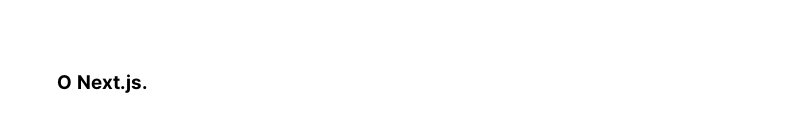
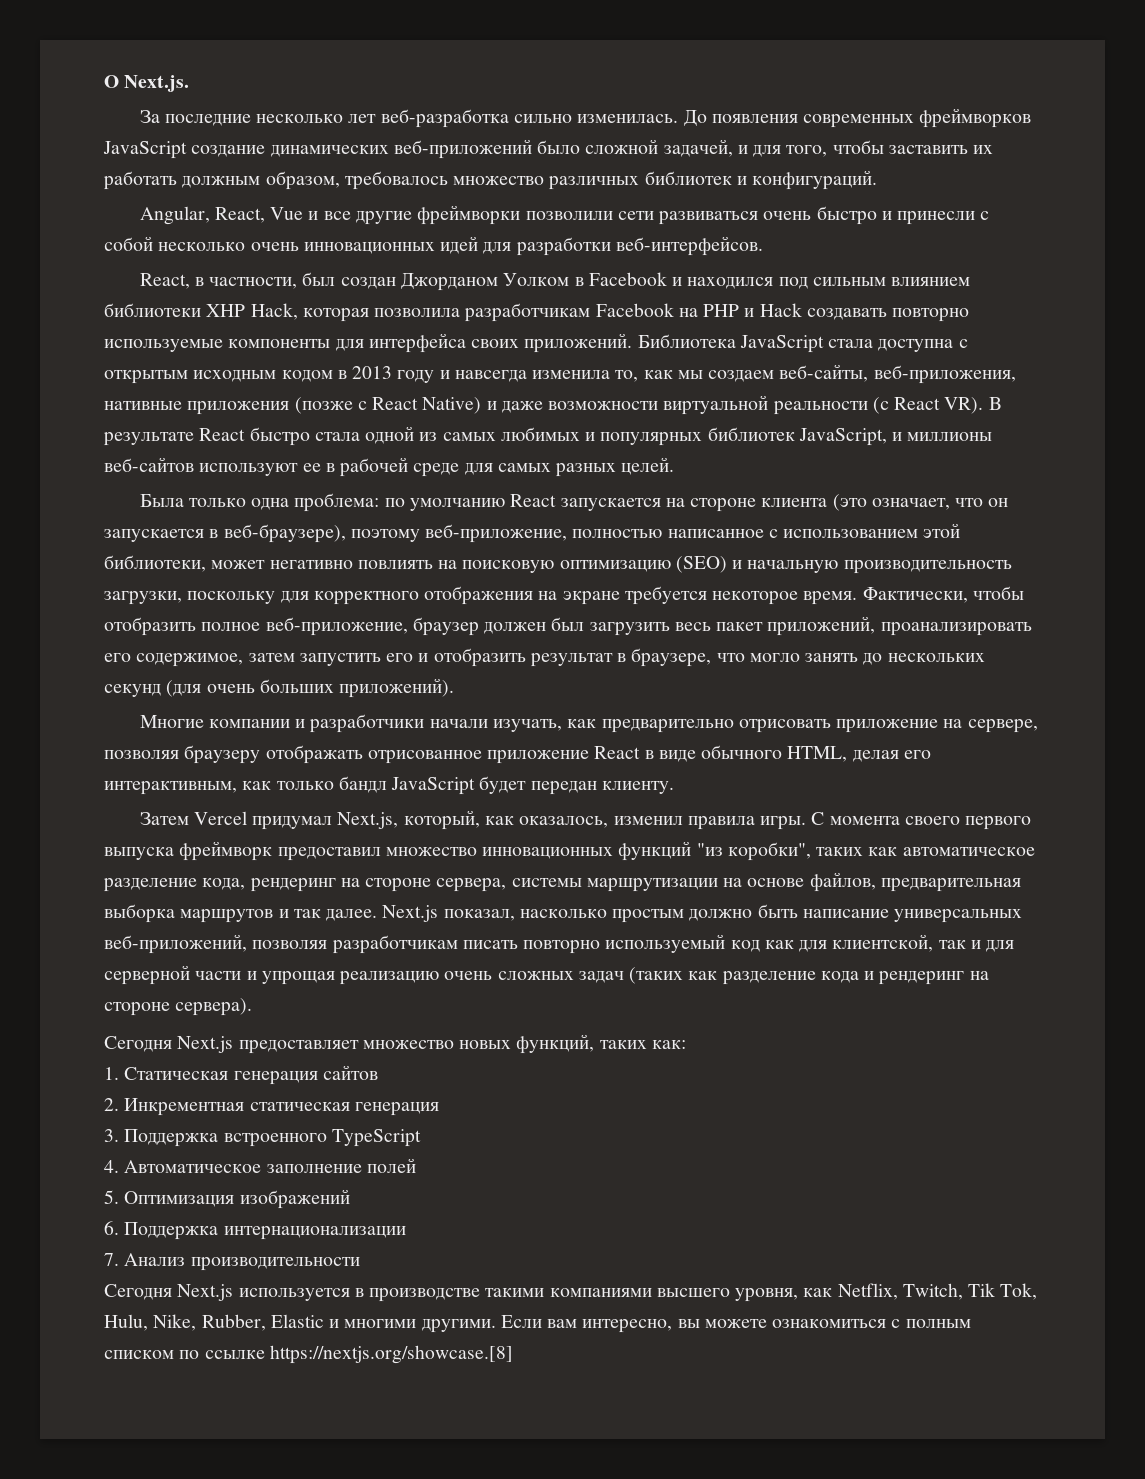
+ За последние несколько лет веб-разработка сильно изменилась. До появления современных фреймворков JavaScript создание динамических веб-приложений было сложной задачей, и для того, чтобы заставить их работать должным образом, требовалось множество различных библиотек и конфигураций.
+ Angular, React, Vue и все другие фреймворки позволили сети развиваться очень быстро и принесли с собой несколько очень инновационных идей для разработки веб-интерфейсов.
+ React, в частности, был создан Джорданом Уолком в Facebook и находился под сильным влиянием библиотеки XHP Hack, которая позволила разработчикам Facebook на PHP и Hack создавать повторно используемые компоненты для интерфейса своих приложений. Библиотека JavaScript стала доступна с открытым исходным кодом в 2013 году и навсегда изменила то, как мы создаем веб-сайты, веб-приложения, нативные приложения (позже с React Native) и даже возможности виртуальной реальности (с React VR). В результате React быстро стала одной из самых любимых и популярных библиотек JavaScript, и миллионы веб-сайтов используют ее в рабочей среде для самых разных целей.
+ Была только одна проблема: по умолчанию React запускается на стороне клиента (это означает, что он запускается в веб-браузере), поэтому веб-приложение, полностью написанное с использованием этой библиотеки, может негативно повлиять на поисковую оптимизацию (SEO) и начальную производительность загрузки, поскольку для корректного отображения на экране требуется некоторое время. Фактически, чтобы отобразить полное веб-приложение, браузер должен был загрузить весь пакет приложений, проанализировать его содержимое, затем запустить его и отобразить результат в браузере, что могло занять до нескольких секунд (для очень больших приложений).
+ Многие компании и разработчики начали изучать, как предварительно отрисовать приложение на сервере, позволяя браузеру отображать отрисованное приложение React в виде обычного HTML, делая его интерактивным, как только бандл JavaScript будет передан клиенту.
+ Затем Vercel придумал Next.js, который, как оказалось, изменил правила игры. С момента своего первого выпуска фреймворк предоставил множество инновационных функций "из коробки", таких как автоматическое разделение кода, рендеринг на стороне сервера, системы маршрутизации на основе файлов, предварительная выборка маршрутов и так далее. Next.js показал, насколько простым должно быть написание универсальных веб-приложений, позволяя разработчикам писать повторно используемый код как для клиентской, так и для серверной части и упрощая реализацию очень сложных задач (таких как разделение кода и рендеринг на стороне сервера).
+ Сегодня Next.js предоставляет множество новых функций, таких как:
+ 1. Статическая генерация сайтов
+ 2. Инкрементная статическая генерация
+ 3. Поддержка встроенного TypeScript
+ 4. Автоматическое заполнение полей
+ 5. Оптимизация изображений
+ 6. Поддержка интернационализации
+ 7. Анализ производительности
+ Сегодня Next.js используется в производстве такими компаниями высшего уровня, как Netflix, Twitch, Tik Tok, Hulu, Nike, Rubber, Elastic и многими другими. Если вам интересно, вы можете ознакомиться с полным списком по ссылке https://nextjs.org/showcase.[8]

